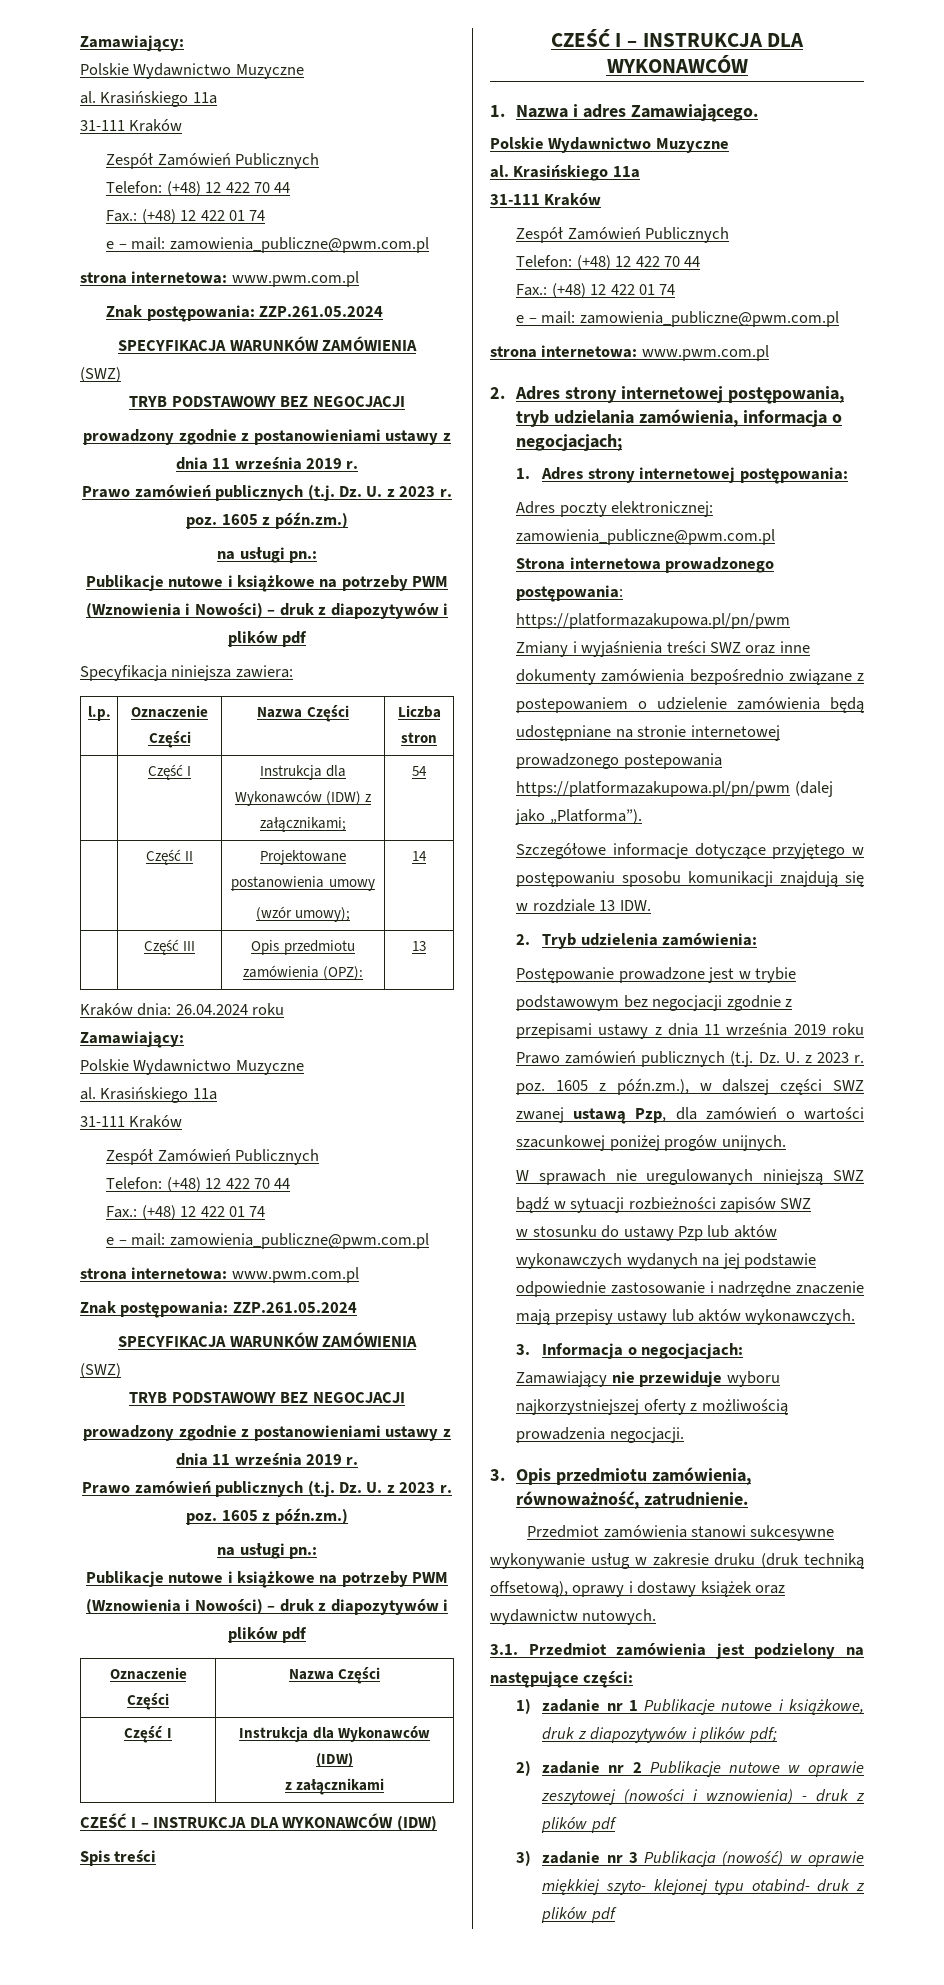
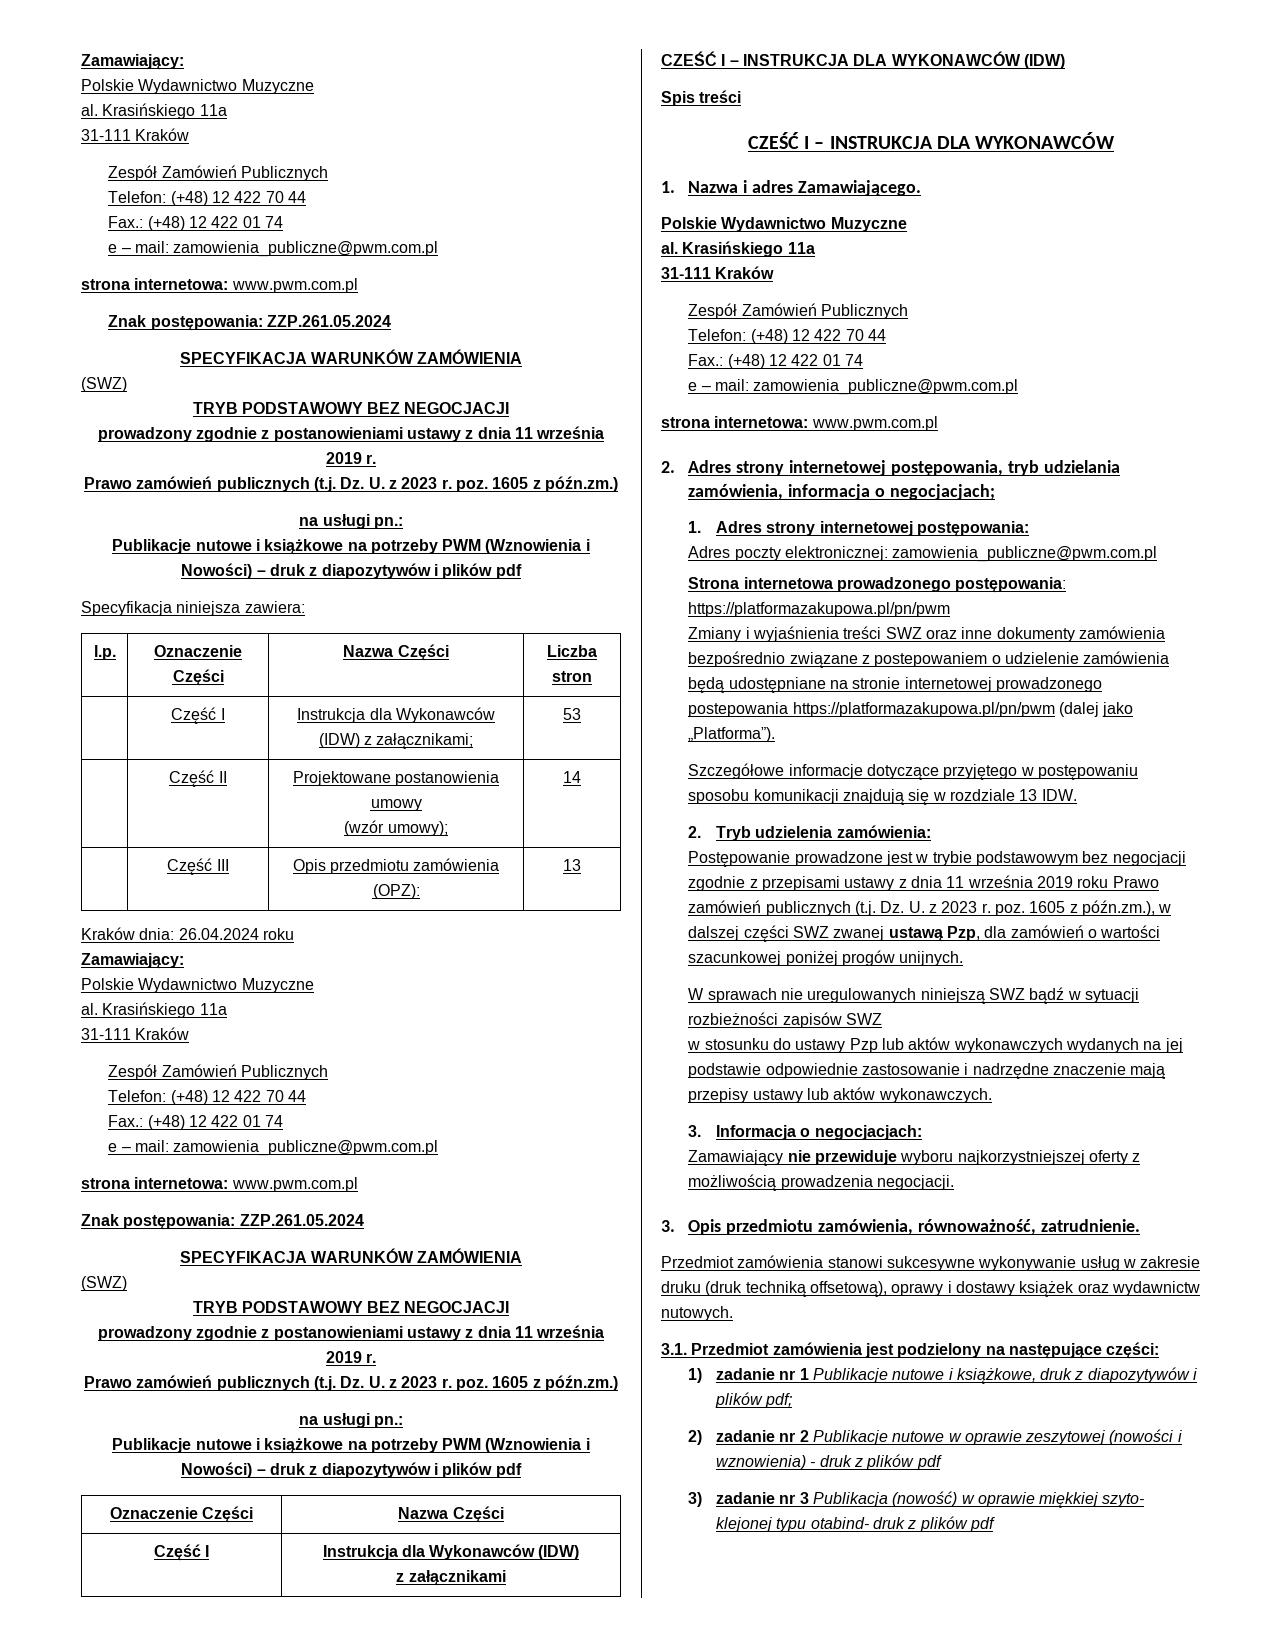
- | Część I | Instrukcja dla Wykonawców (IDW) z załącznikami; | 54
+ | Część I | Instrukcja dla Wykonawców (IDW) z załącznikami; | 53

